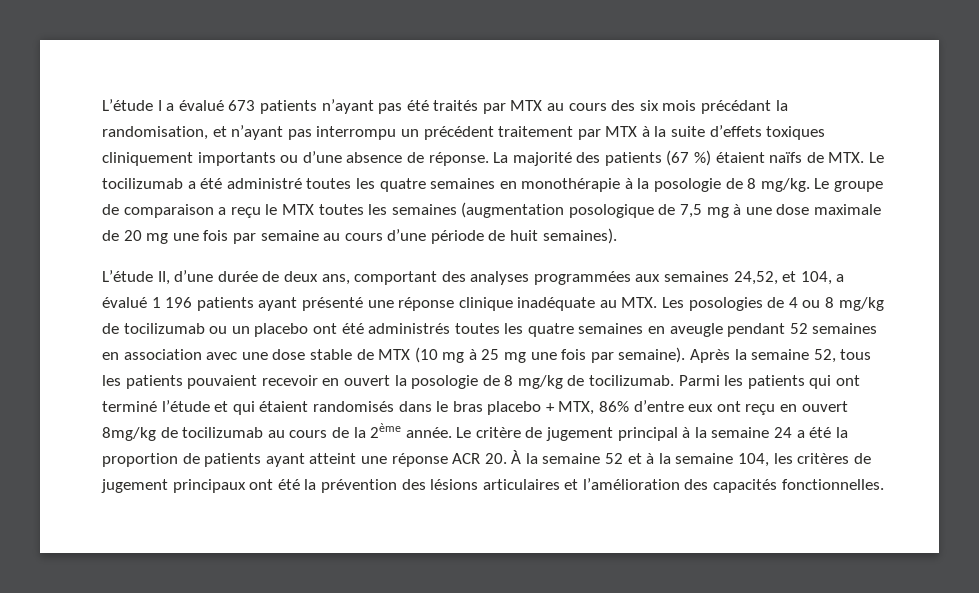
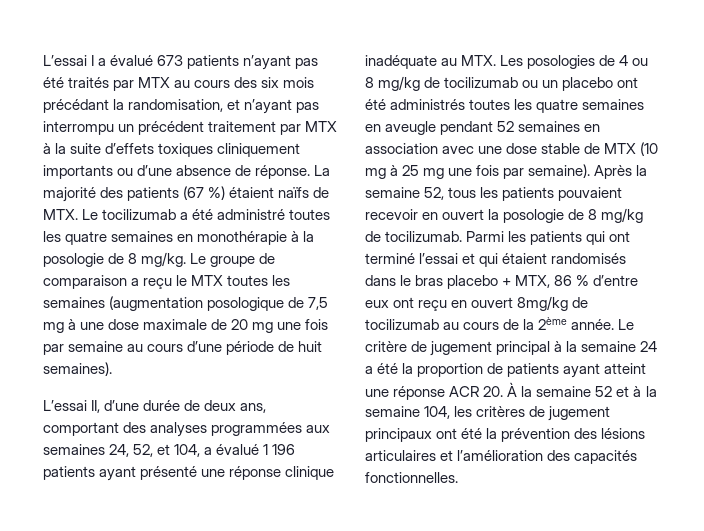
- L’étude I a évalué 673 patients n’ayant pas été traités par MTX au cours des six mois précédant la randomisation, et n’ayant pas interrompu un précédent traitement par MTX à la suite d’effets toxiques cliniquement importants ou d’une absence de réponse.
+ L’essai I a évalué 673 patients n’ayant pas été traités par MTX au cours des six mois précédant la randomisation, et n’ayant pas interrompu un précédent traitement par MTX à la suite d’effets toxiques cliniquement importants ou d’une absence de réponse.
- L’étude II, d’une durée de deux ans, comportant des analyses programmées aux semaines 24,52, et 104, a évalué 1 196 patients ayant présenté une réponse clinique inadéquate au MTX. Les posologies de 4 ou 8 mg/kg de tocilizumab ou un placebo ont été administrés toutes les quatre semaines en aveugle pendant 52 semaines en association avec une dose stable de MTX (10 mg à 25 mg une fois par semaine).
+ L’essai II, d’une durée de deux ans, comportant des analyses programmées aux semaines 24, 52, et 104, a évalué 1 196 patients ayant présenté une réponse clinique inadéquate au MTX. Les posologies de 4 ou 8 mg/kg de tocilizumab ou un placebo ont été administrés toutes les quatre semaines en aveugle pendant 52 semaines en association avec une dose stable de MTX (10 mg à 25 mg une fois par semaine).
- Parmi les patients qui ont terminé l’étude et qui étaient randomisés dans le bras placebo + MTX, 86% d’entre eux ont reçu en ouvert 8mg/kg de tocilizumab au cours de la 2ème année.
+ Parmi les patients qui ont terminé l’essai et qui étaient randomisés dans le bras placebo + MTX, 86 % d’entre eux ont reçu en ouvert 8mg/kg de tocilizumab au cours de la 2ème année.

